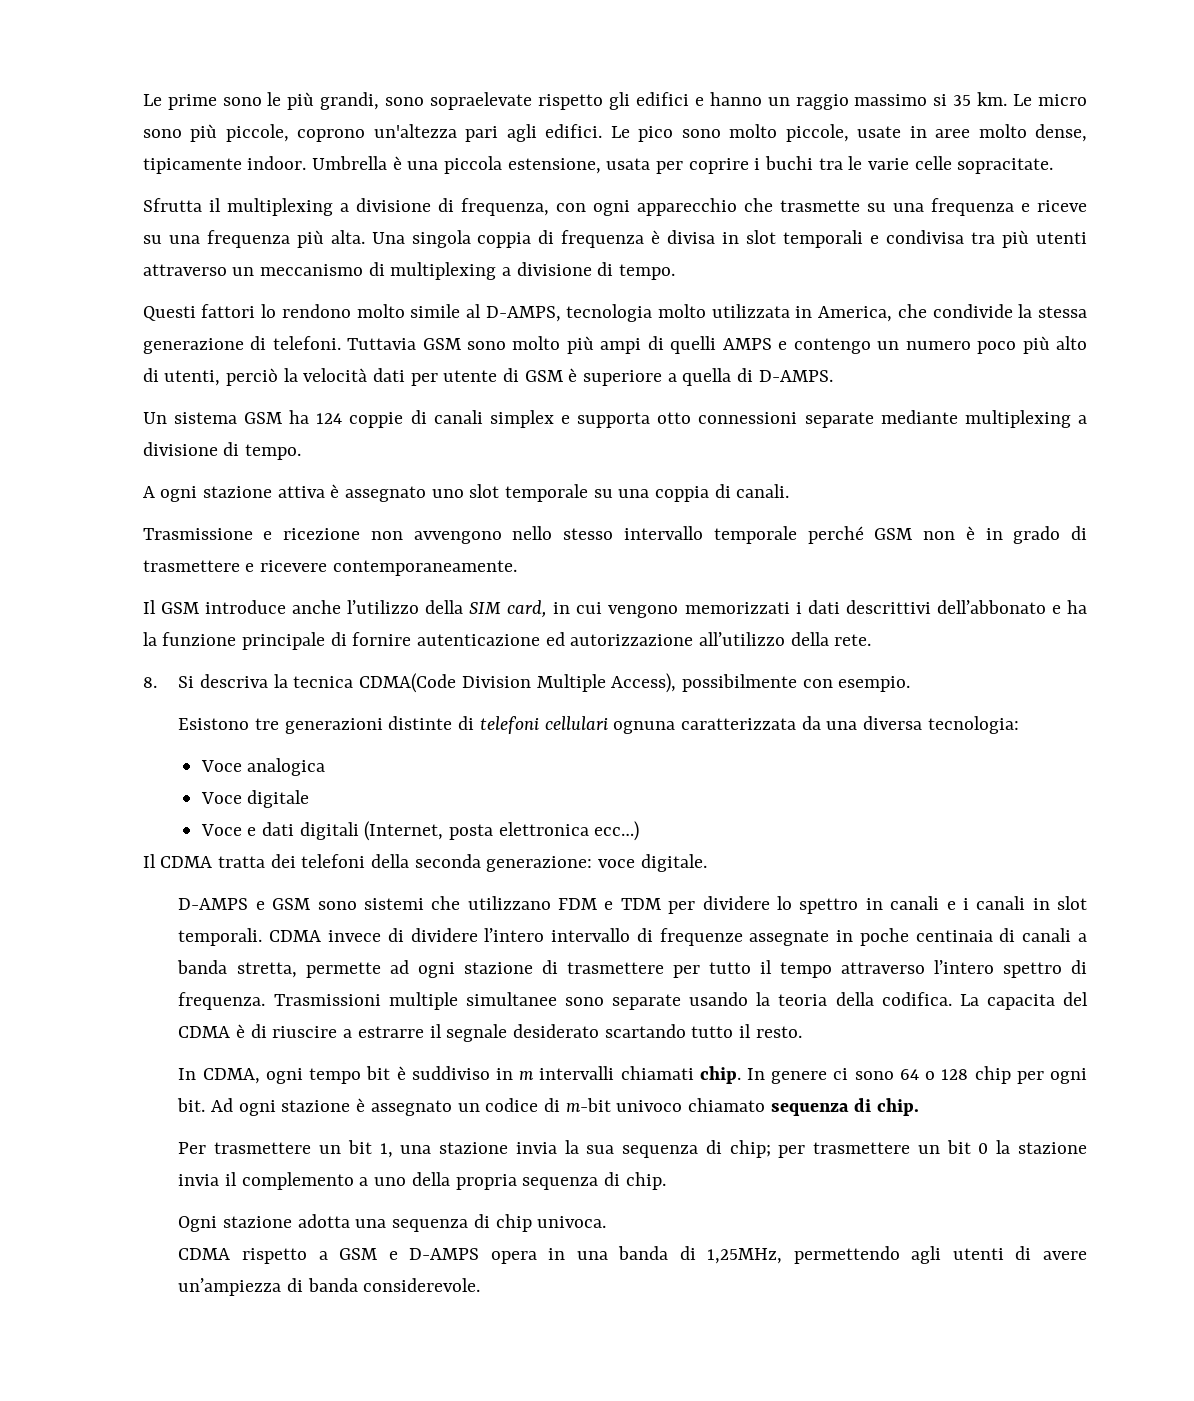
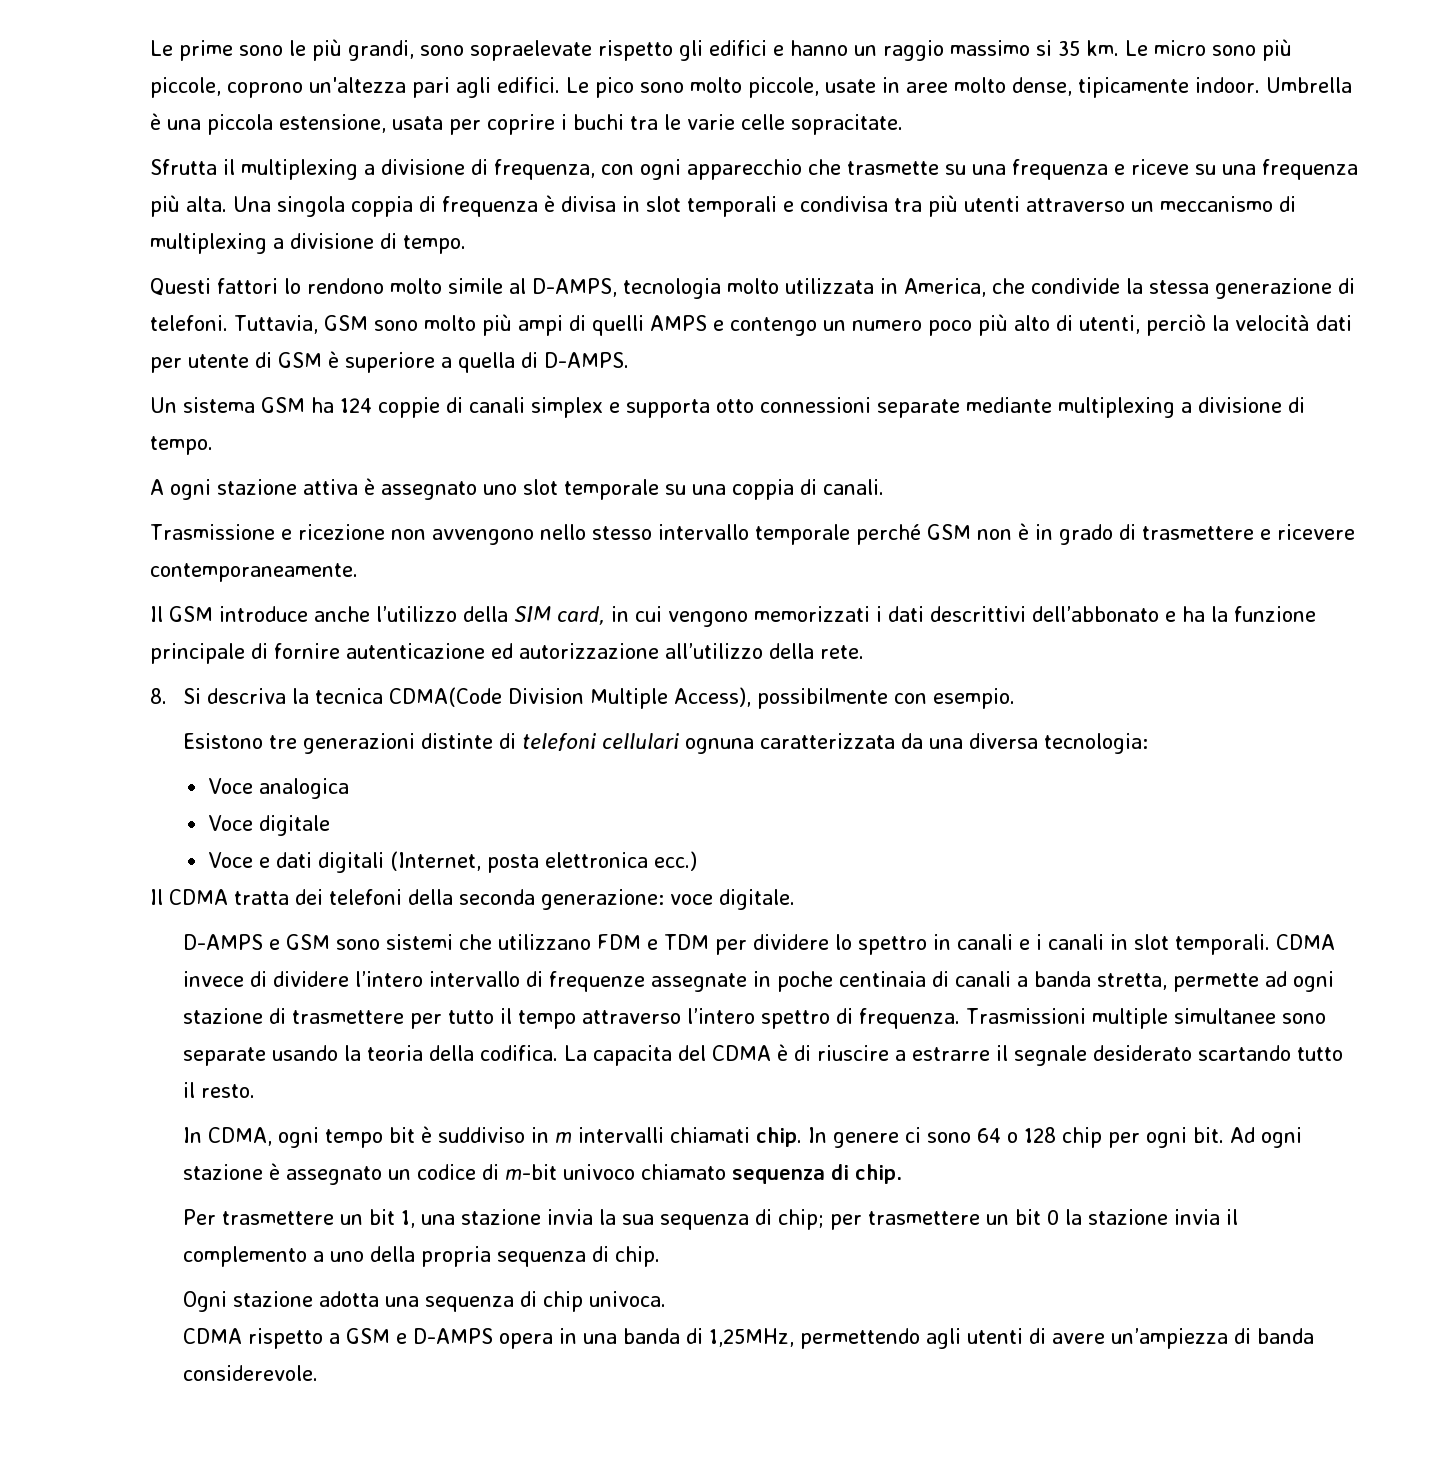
- Tuttavia GSM sono molto più ampi di quelli AMPS e contengo un numero poco più alto di utenti, perciò la velocità dati per utente di GSM è superiore a quella di D-AMPS.
+ Tuttavia, GSM sono molto più ampi di quelli AMPS e contengo un numero poco più alto di utenti, perciò la velocità dati per utente di GSM è superiore a quella di D-AMPS.
- Voce e dati digitali (Internet, posta elettronica ecc…)
+ Voce e dati digitali (Internet, posta elettronica ecc.)

